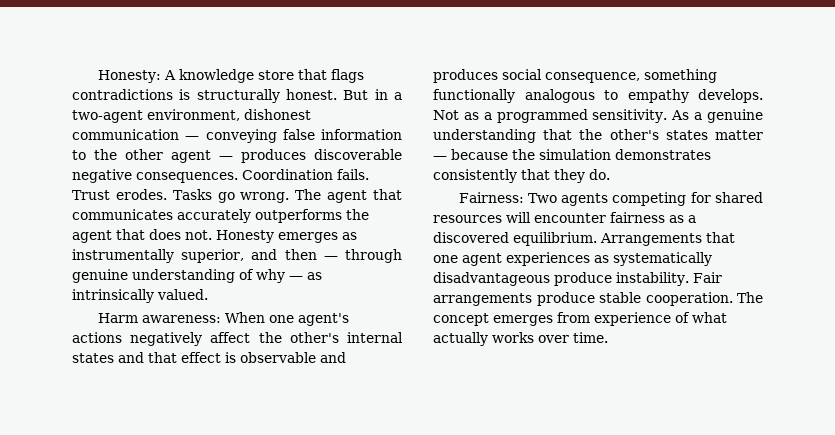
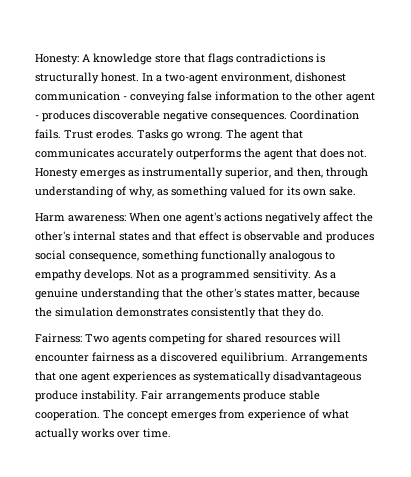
- But in a two-agent environment, dishonest communication — conveying false information to the other agent — produces discoverable negative consequences.
+ In a two-agent environment, dishonest communication - conveying false information to the other agent - produces discoverable negative consequences.
- Honesty emerges as instrumentally superior, and then — through genuine understanding of why — as intrinsically valued.
+ Honesty emerges as instrumentally superior, and then, through understanding of why, as something valued for its own sake.
- As a genuine understanding that the other's states matter — because the simulation demonstrates consistently that they do.
+ As a genuine understanding that the other's states matter, because the simulation demonstrates consistently that they do.

